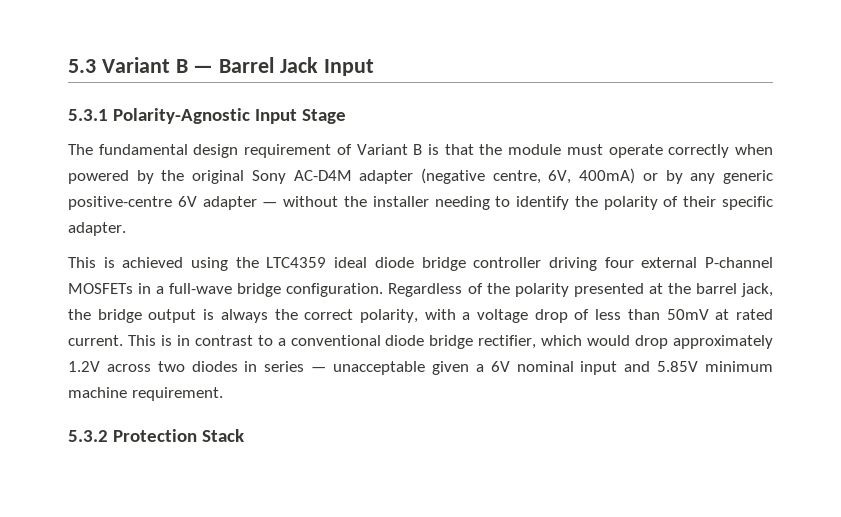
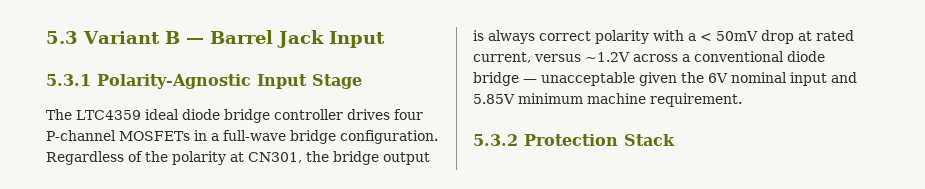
- The fundamental design requirement of Variant B is that the module must operate correctly when powered by the original Sony AC-D4M adapter (negative centre, 6V, 400mA) or by any generic positive-centre 6V adapter — without the installer needing to identify the polarity of their specific adapter.
- This is achieved using the LTC4359 ideal diode bridge controller driving four external P-channel MOSFETs in a full-wave bridge configuration.
+ The LTC4359 ideal diode bridge controller drives four P-channel MOSFETs in a full-wave bridge configuration.
- Regardless of the polarity presented at the barrel jack, the bridge output is always the correct polarity, with a voltage drop of less than 50mV at rated current. This is in contrast to a conventional diode bridge rectifier, which would drop approximately 1.2V across two diodes in series — unacceptable given a 6V nominal input and 5.85V minimum machine requirement.
+ Regardless of the polarity at CN301, the bridge output is always correct polarity with a < 50mV drop at rated current, versus ~1.2V across a conventional diode bridge — unacceptable given the 6V nominal input and 5.85V minimum machine requirement.

